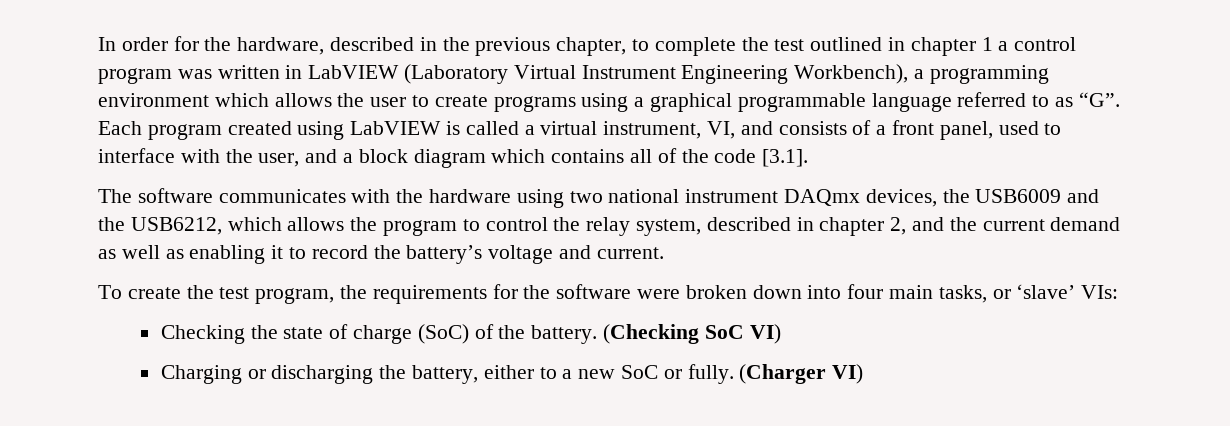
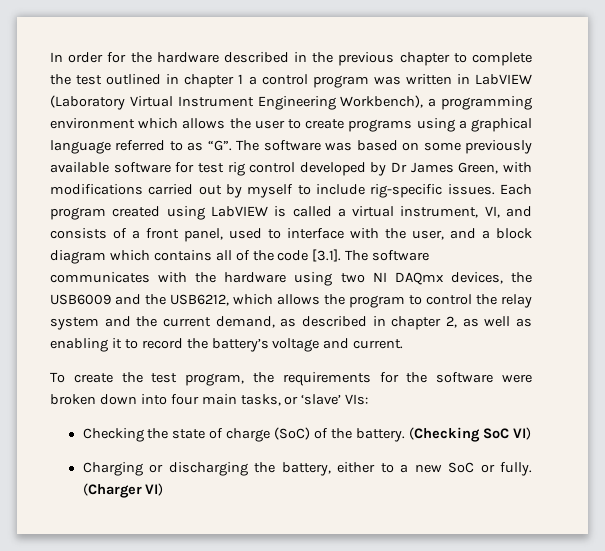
- In order for the hardware, described in the previous chapter, to complete the test outlined in chapter 1 a control program was written in LabVIEW (Laboratory Virtual Instrument Engineering Workbench), a programming environment which allows the user to create programs using a graphical programmable language referred to as “G”. Each program created using LabVIEW is called a virtual instrument, VI, and consists of a front panel, used to interface with the user, and a block diagram which contains all of the code [3.1].
- The software communicates with the hardware using two national instrument DAQmx devices, the USB6009 and the USB6212, which allows the program to control the relay system, described in chapter 2, and the current demand as well as enabling it to record the battery’s voltage and current.
+ In order for the hardware described in the previous chapter to complete the test outlined in chapter 1 a control program was written in LabVIEW (Laboratory Virtual Instrument Engineering Workbench), a programming environment which allows the user to create programs using a graphical language referred to as “G”. The software was based on some previously available software for test rig control developed by Dr James Green, with modifications carried out by myself to include rig-specific issues. Each program created using LabVIEW is called a virtual instrument, VI, and consists of a front panel, used to interface with the user, and a block diagram which contains all of the code [3.1]. The software communicates with the hardware using two NI DAQmx devices, the USB6009 and the USB6212, which allows the program to control the relay system and the current demand, as described in chapter 2, as well as enabling it to record the battery’s voltage and current.

